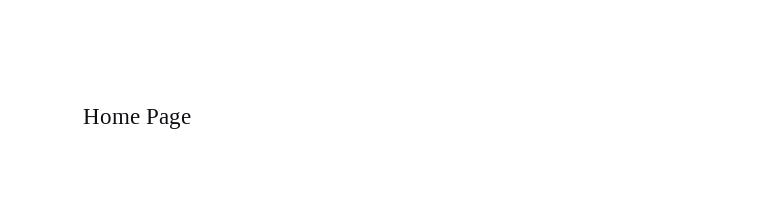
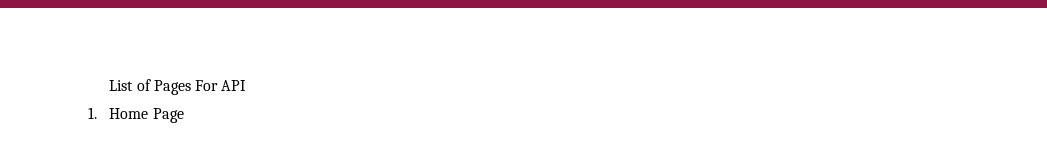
- Home Page
+ List of Pages For API
+ 1. Home Page

